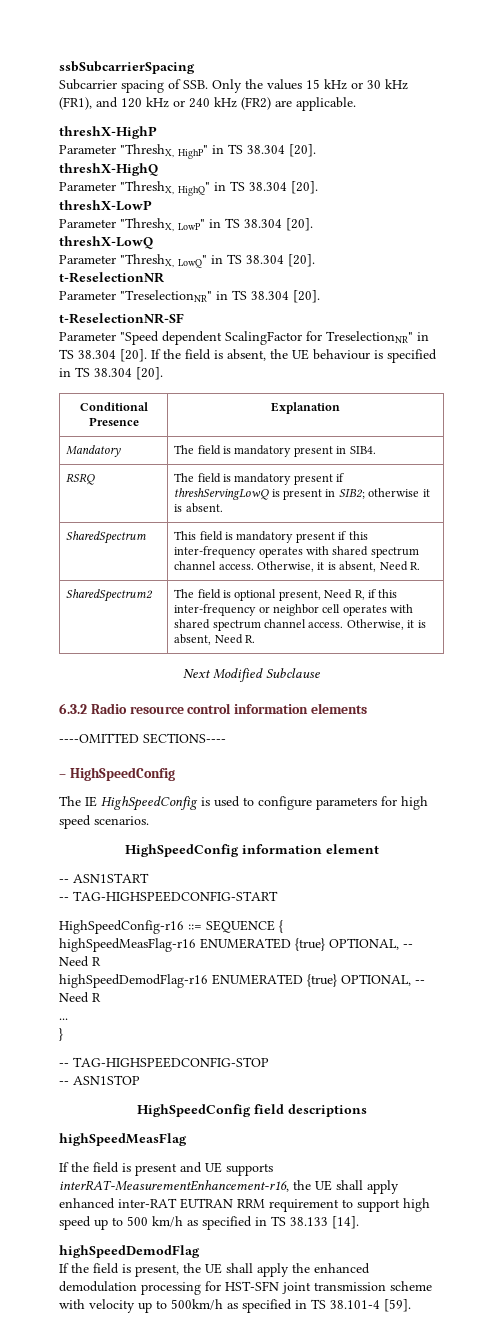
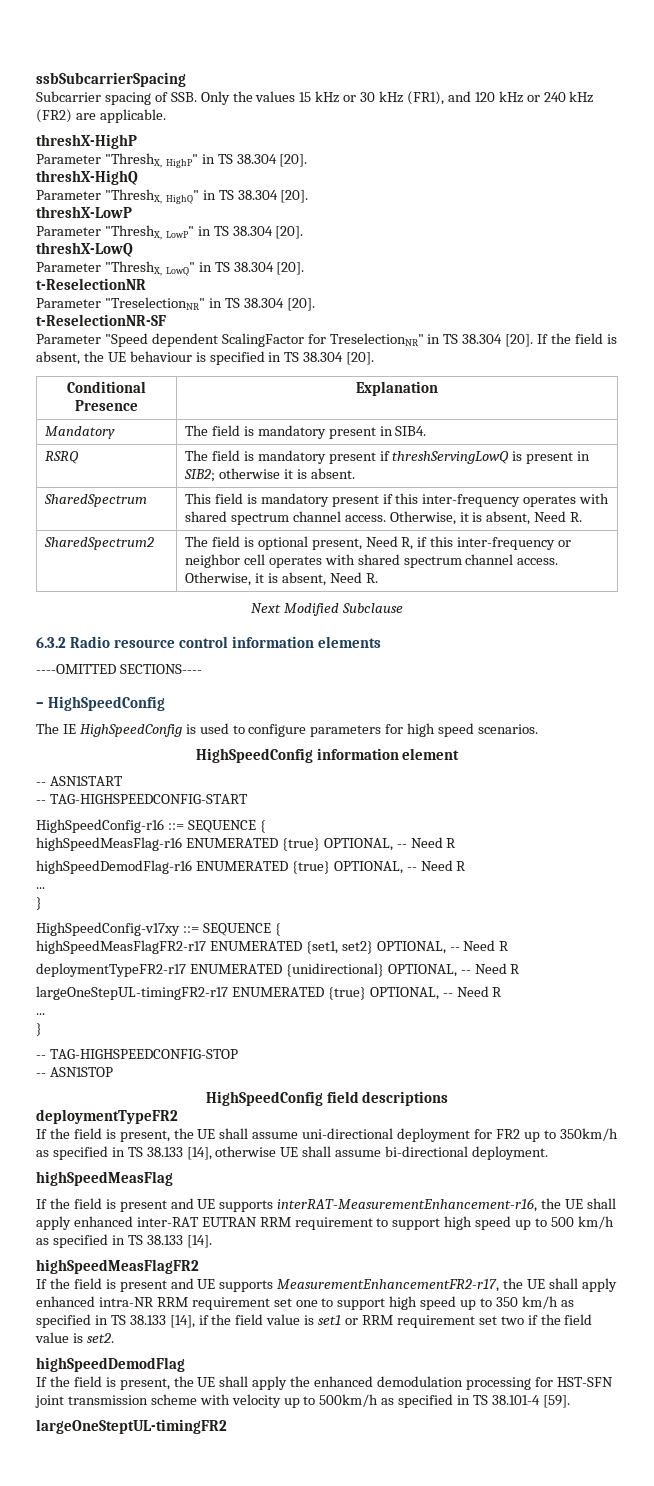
+ HighSpeedConfig-v17xy ::= SEQUENCE {
+ highSpeedMeasFlagFR2-r17 ENUMERATED {set1, set2} OPTIONAL, -- Need R
+ deploymentTypeFR2-r17 ENUMERATED {unidirectional} OPTIONAL, -- Need R
+ largeOneStepUL-timingFR2-r17 ENUMERATED {true} OPTIONAL, -- Need R
+ ...
+ }
+ deploymentTypeFR2
+ If the field is present, the UE shall assume uni-directional deployment for FR2 up to 350km/h as specified in TS 38.133 [14], otherwise UE shall assume bi-directional deployment.
+ highSpeedMeasFlagFR2
+ If the field is present and UE supports MeasurementEnhancementFR2-r17, the UE shall apply enhanced intra-NR RRM requirement set one to support high speed up to 350 km/h as specified in TS 38.133 [14], if the field value is set1 or RRM requirement set two if the field value is set2.
+ largeOneSteptUL-timingFR2

